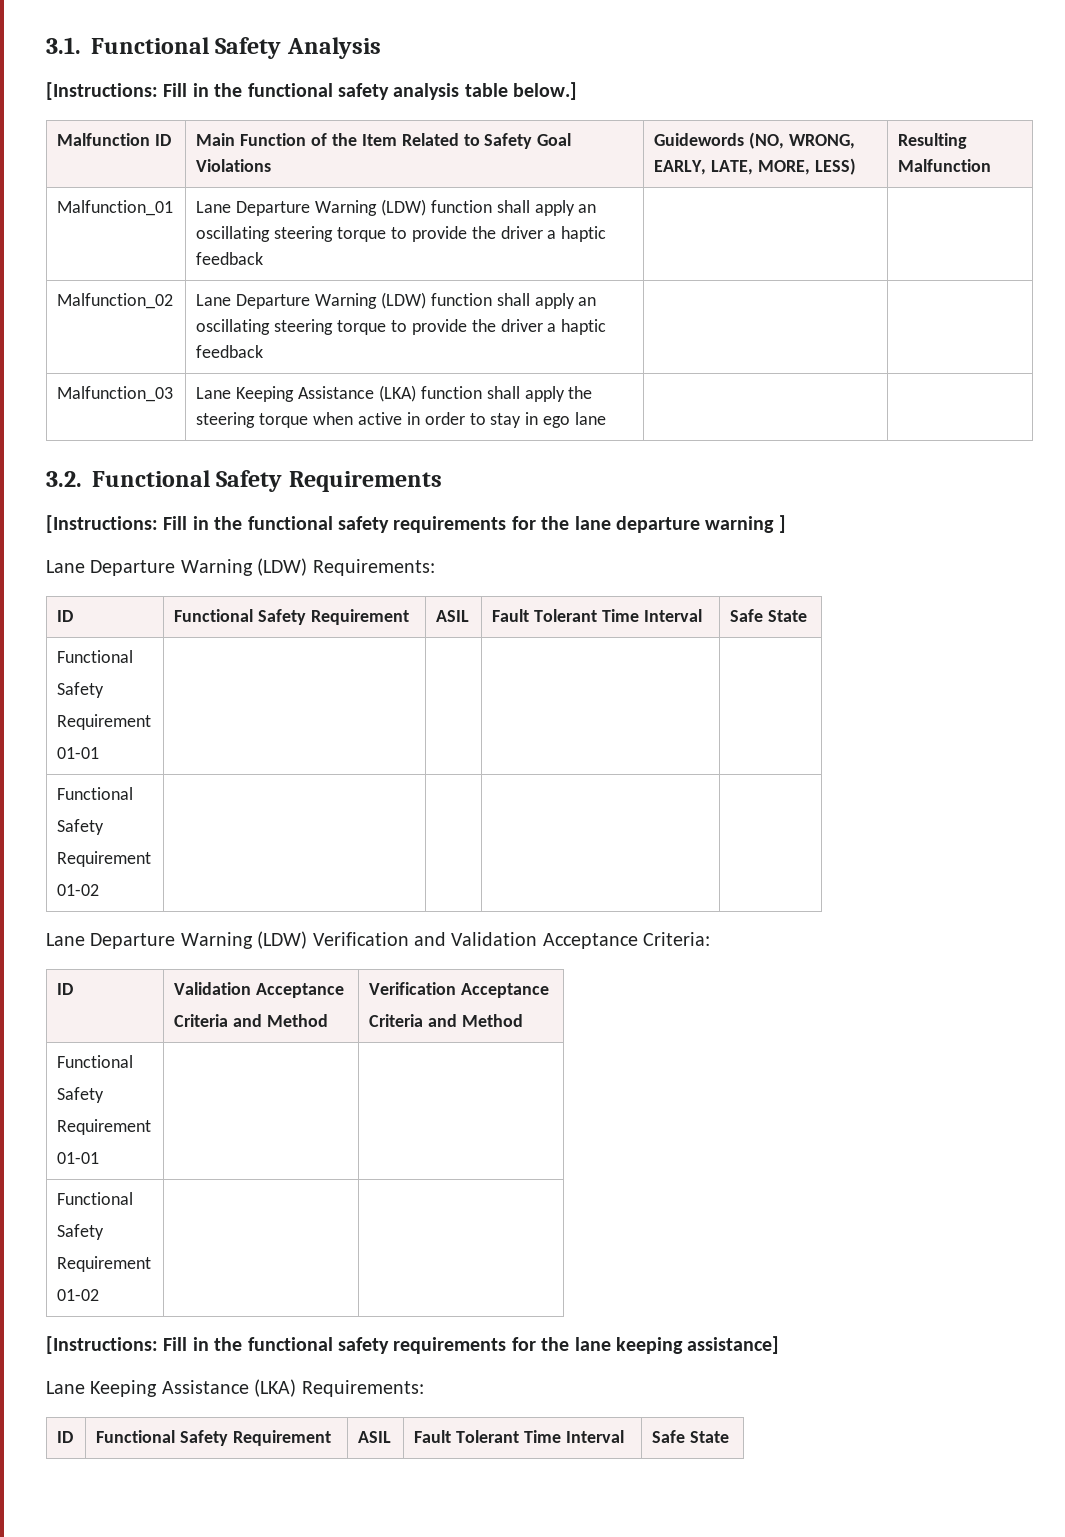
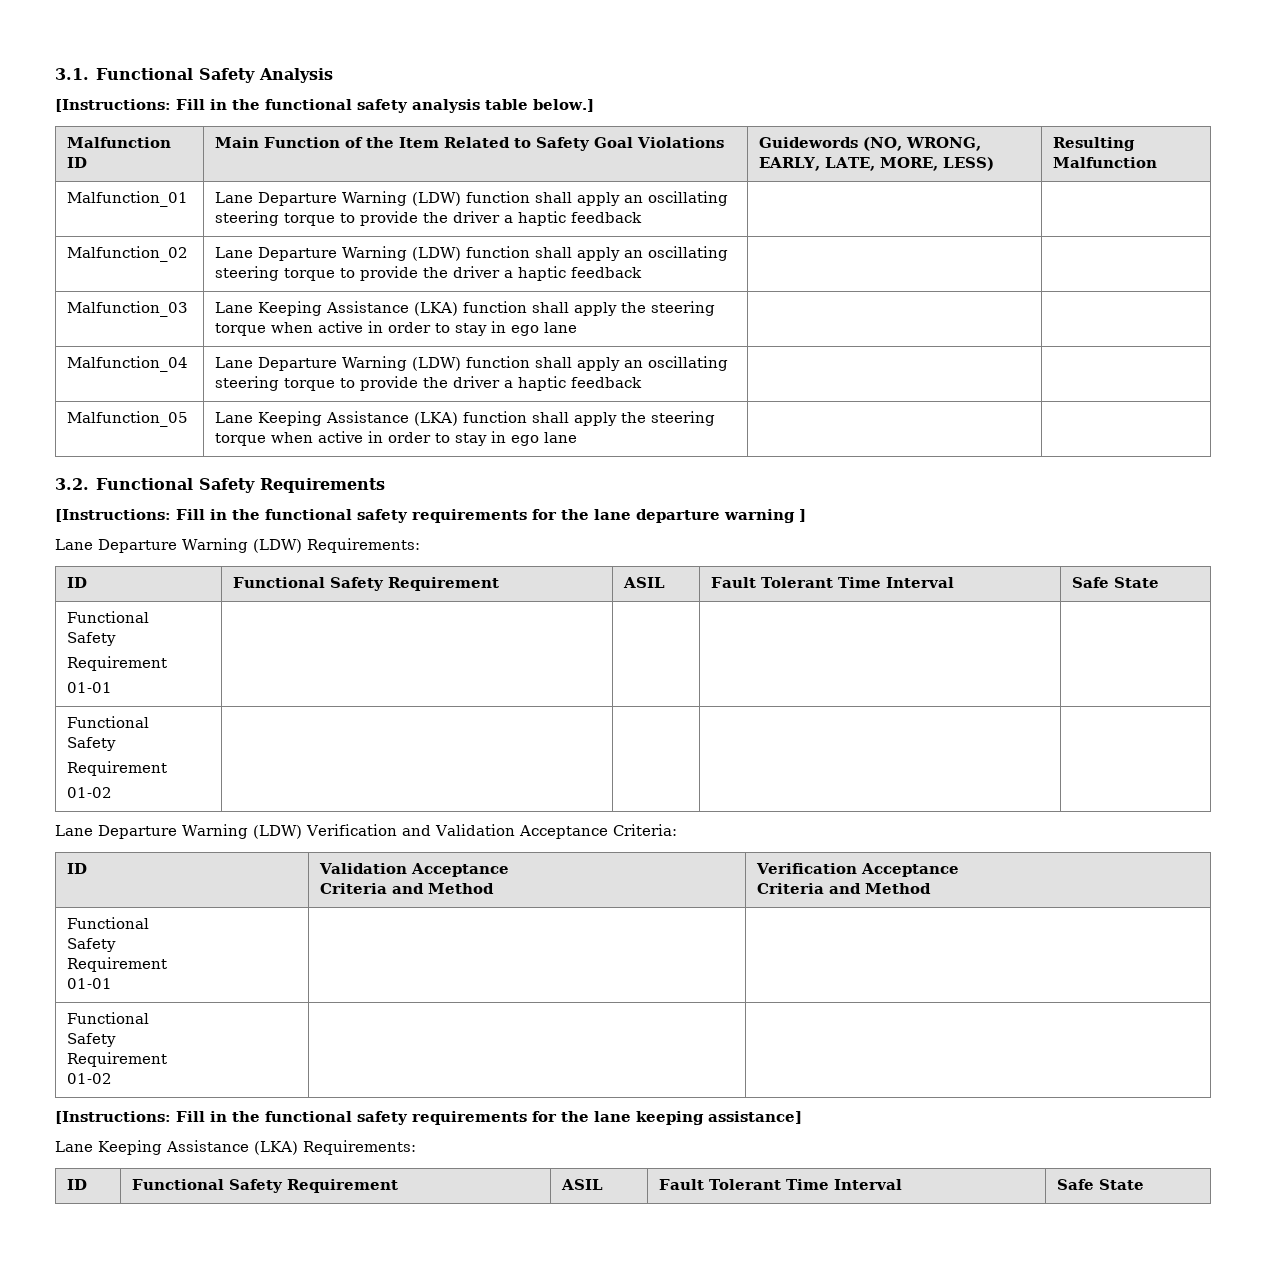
+ Malfunction_04 | Lane Departure Warning (LDW) function shall apply an oscillating steering torque to provide the driver a haptic feedback | |
+ Malfunction_05 | Lane Keeping Assistance (LKA) function shall apply the steering torque when active in order to stay in ego lane | |

